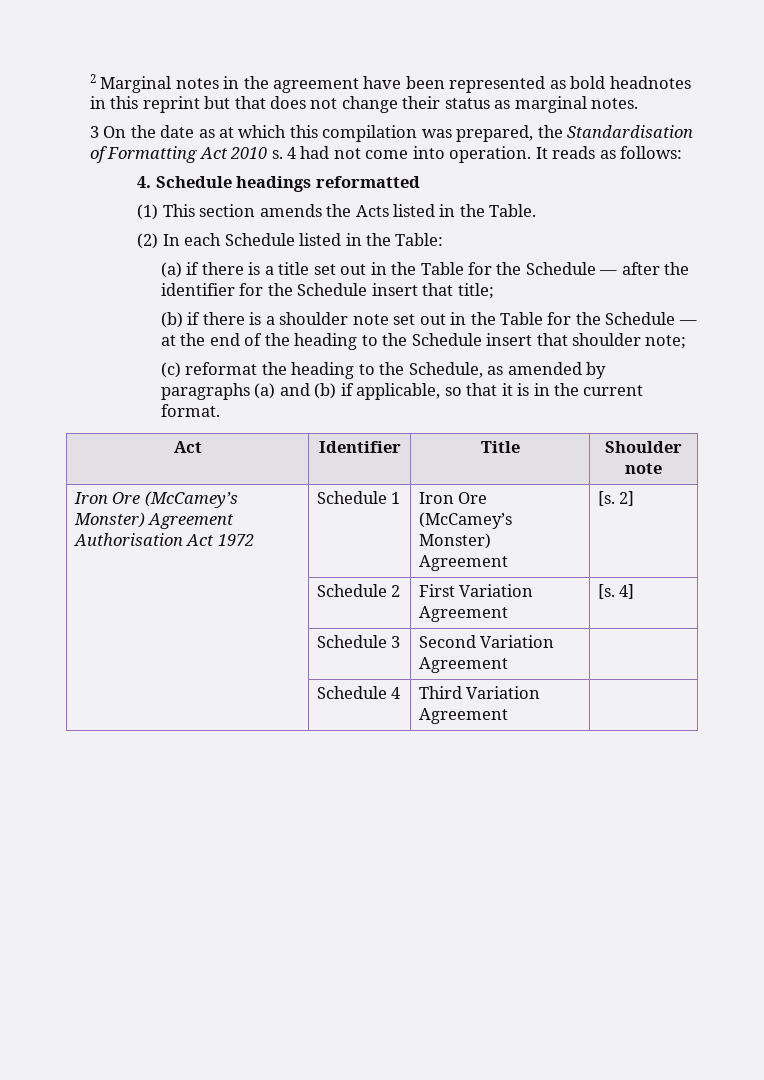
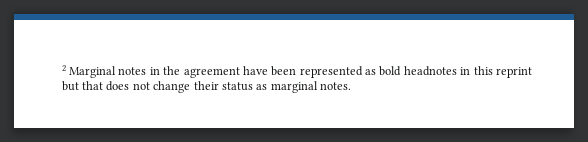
- 3 On the date as at which this compilation was prepared, the Standardisation of Formatting Act 2010 s. 4 had not come into operation. It reads as follows:
- 4. Schedule headings reformatted
- (1) This section amends the Acts listed in the Table.
- (2) In each Schedule listed in the Table:
- (a) if there is a title set out in the Table for the Schedule — after the identifier for the Schedule insert that title;
- (b) if there is a shoulder note set out in the Table for the Schedule — at the end of the heading to the Schedule insert that shoulder note;
- (c) reformat the heading to the Schedule, as amended by paragraphs (a) and (b) if applicable, so that it is in the current format.
- Act | Identifier | Title | Shoulder note
- Iron Ore (McCamey’s Monster) Agreement Authorisation Act 1972 | Schedule 1 | Iron Ore (McCamey’s Monster) Agreement | [s. 2]
- | Schedule 2 | First Variation Agreement | [s. 4]
- | Schedule 3 | Second Variation Agreement |
- | Schedule 4 | Third Variation Agreement |

